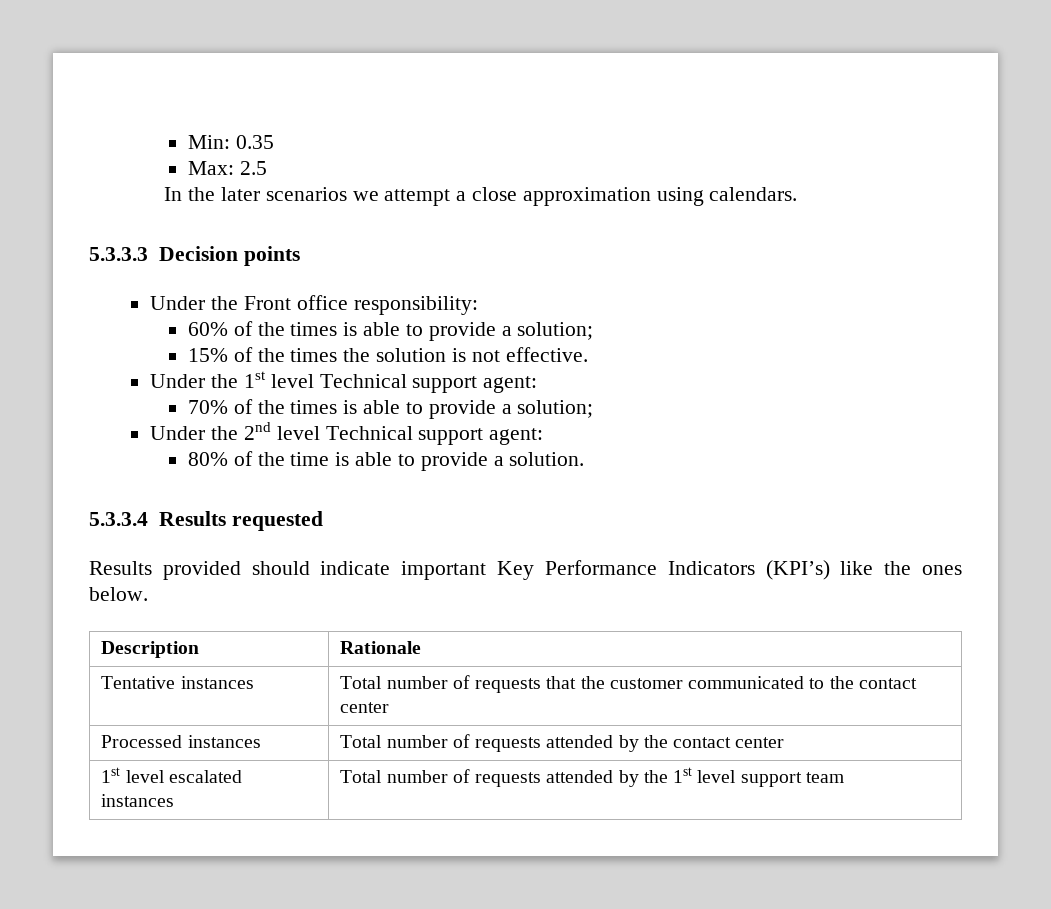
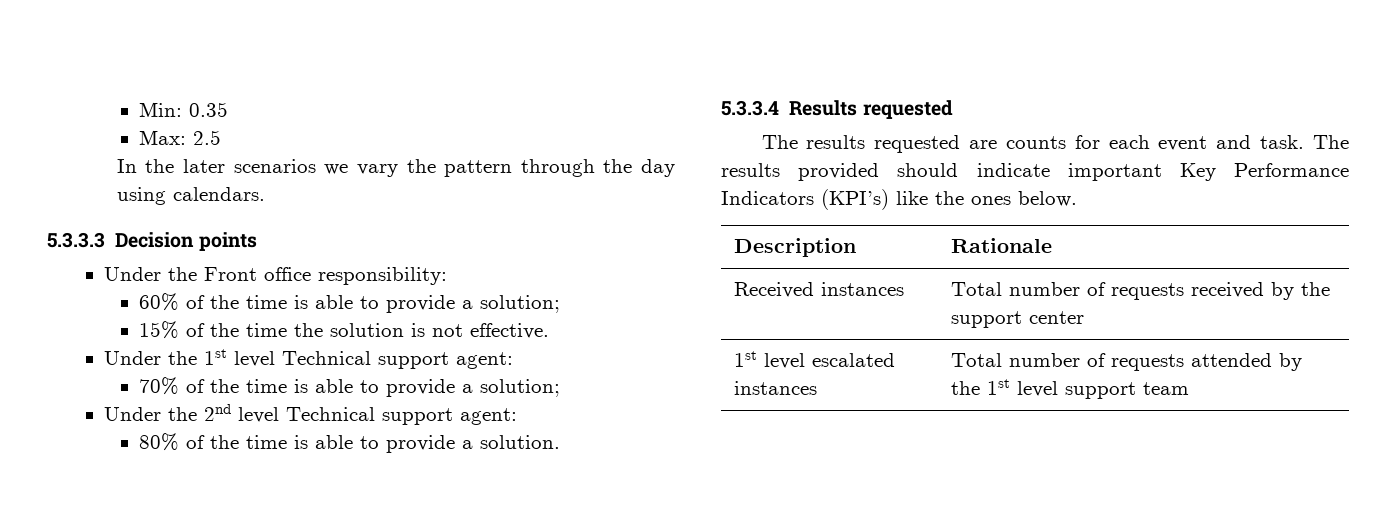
- In the later scenarios we attempt a close approximation using calendars.
+ In the later scenarios we vary the pattern through the day using calendars.
- 60% of the times is able to provide a solution;
+ 60% of the time is able to provide a solution;
- 15% of the times the solution is not effective.
+ 15% of the time the solution is not effective.
- 70% of the times is able to provide a solution;
+ 70% of the time is able to provide a solution;
- Results provided should indicate important Key Performance Indicators (KPI’s) like the ones below.
+ The results requested are counts for each event and task. The results provided should indicate important Key Performance Indicators (KPI’s) like the ones below.
- Tentative instances | Total number of requests that the customer communicated to the contact center
- Processed instances | Total number of requests attended by the contact center
+ Received instances | Total number of requests received by the support center

